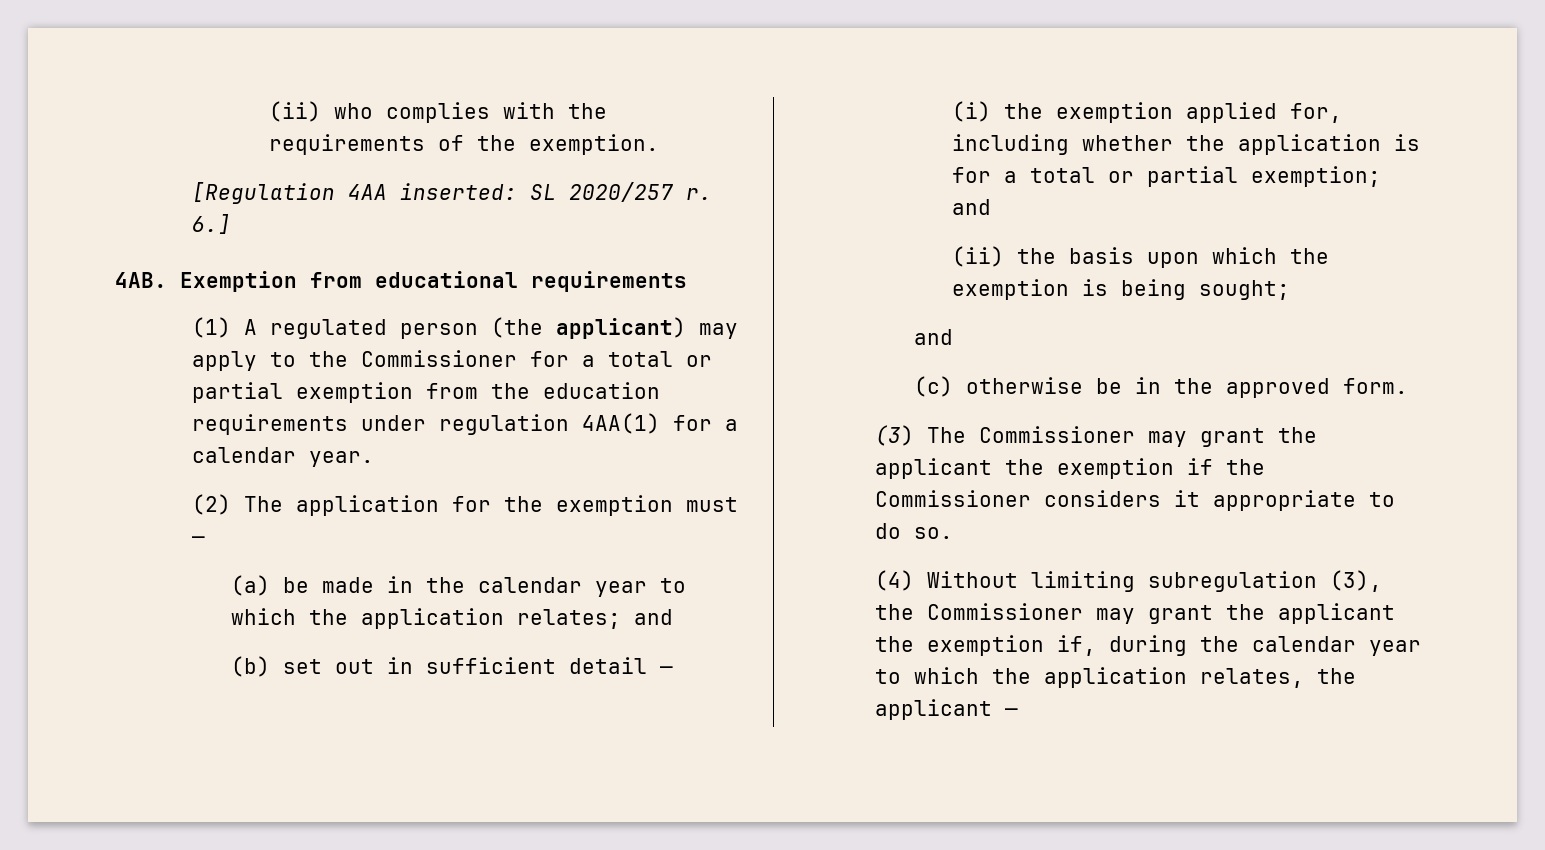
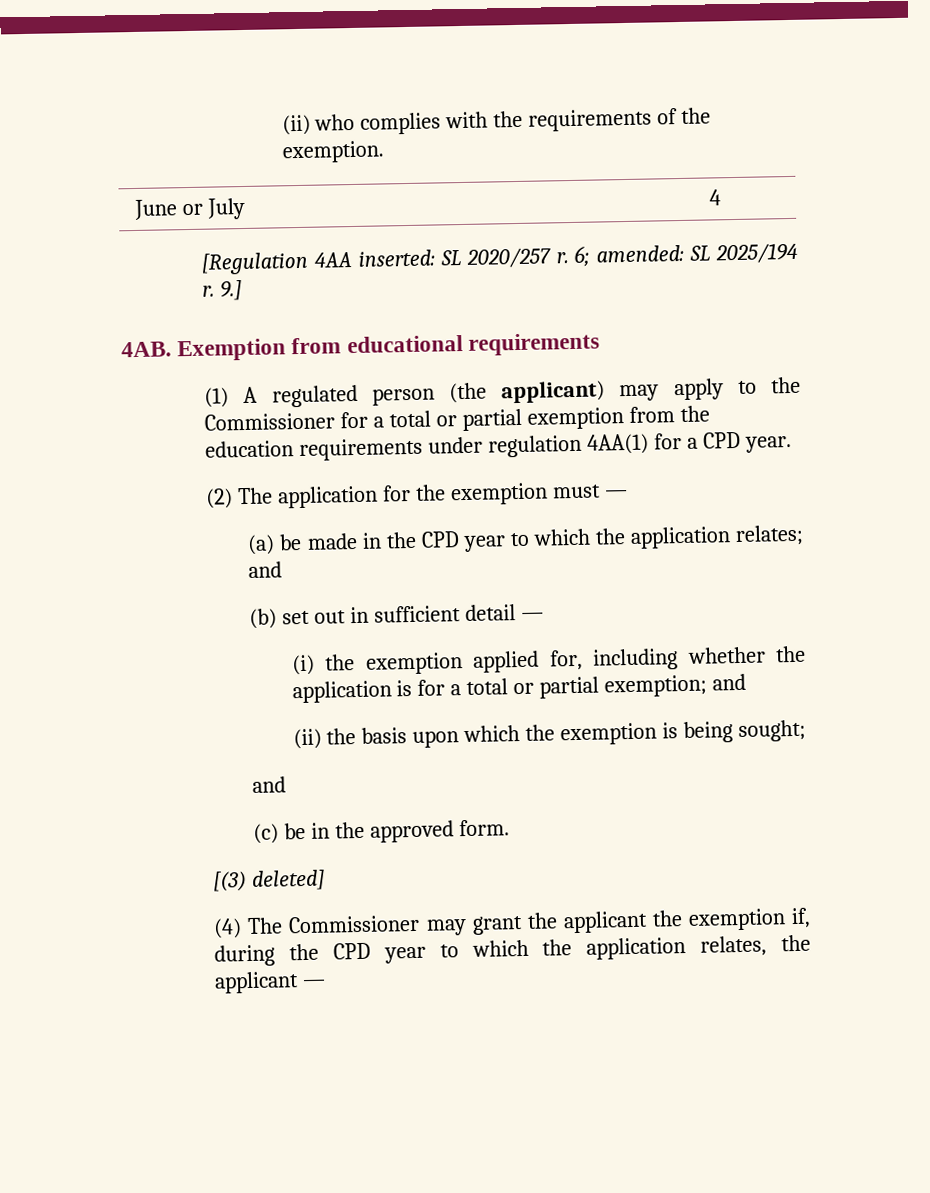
+ June or July | 4
- 6.]
+ 6; amended: SL 2025/194 r. 9.]
- (1) A regulated person (the applicant) may apply to the Commissioner for a total or partial exemption from the education requirements under regulation 4AA(1) for a calendar year.
+ (1) A regulated person (the applicant) may apply to the Commissioner for a total or partial exemption from the education requirements under regulation 4AA(1) for a CPD year.
- (a) be made in the calendar year to which the application relates; and
+ (a) be made in the CPD year to which the application relates; and
- (c) otherwise be in the approved form.
+ (c) be in the approved form.
- (3) The Commissioner may grant the applicant the exemption if the Commissioner considers it appropriate to do so.
- (4) Without limiting subregulation (3), the Commissioner may grant the applicant the exemption if, during the calendar year to which the application relates, the applicant —
+ [(3) deleted]
+ (4) The Commissioner may grant the applicant the exemption if, during the CPD year to which the application relates, the applicant —

